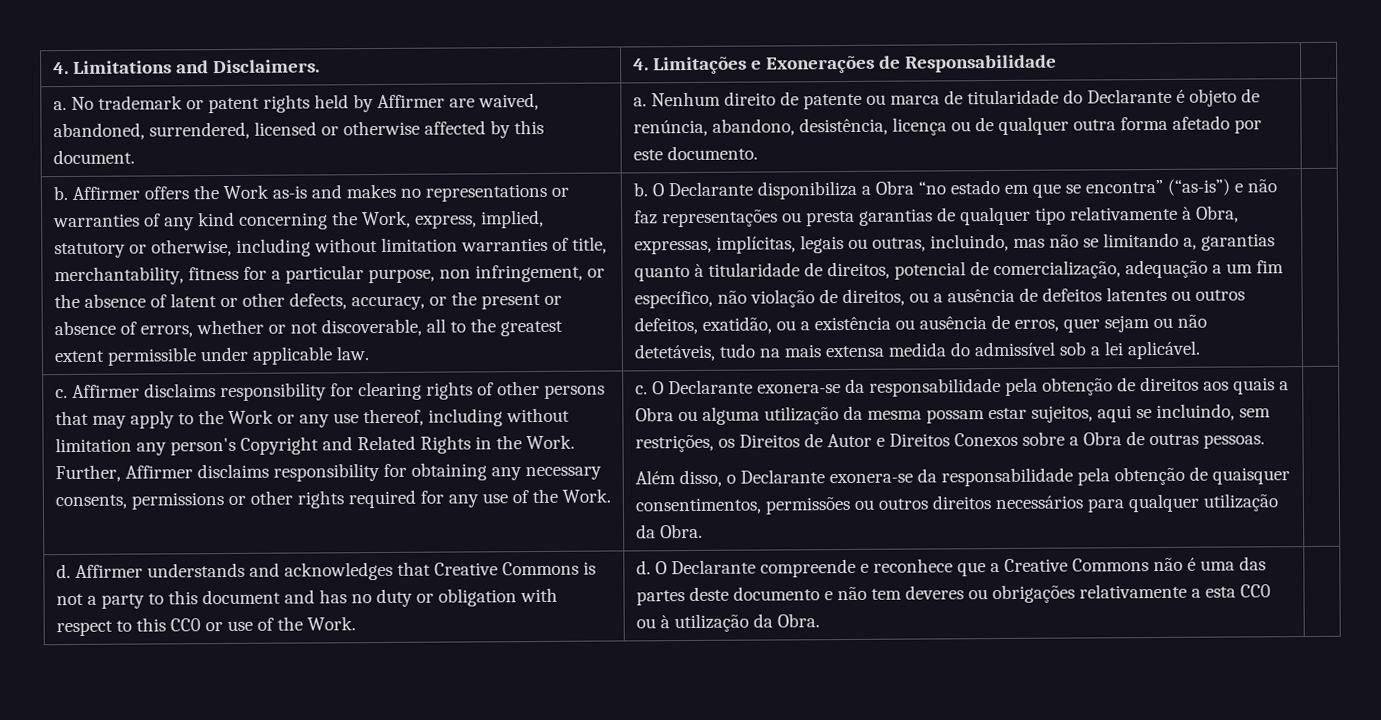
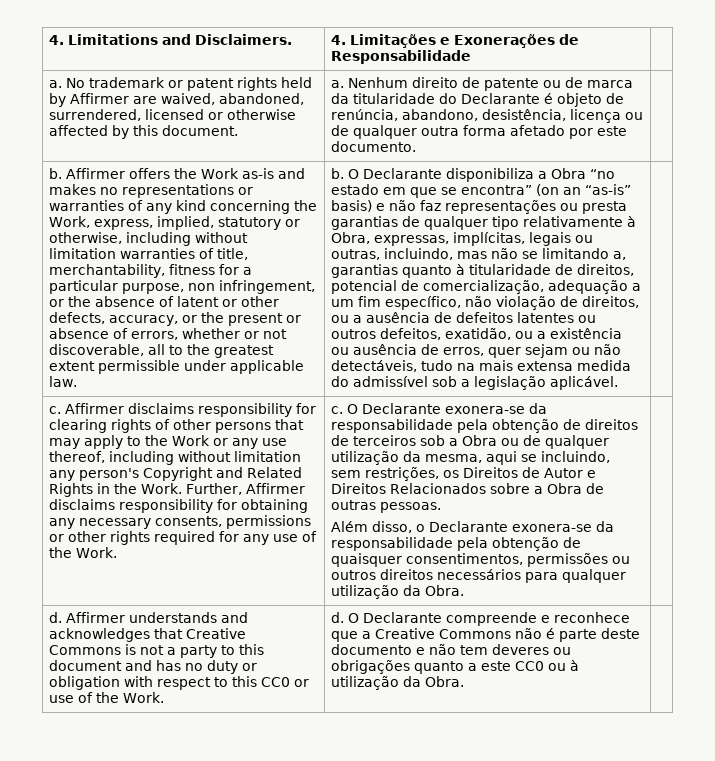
- Nenhum direito de patente ou marca de titularidade do Declarante é objeto de renúncia, abandono, desistência, licença ou de qualquer outra forma afetado por este documento.
+ Nenhum direito de patente ou de marca da titularidade do Declarante é objeto de renúncia, abandono, desistência, licença ou de qualquer outra forma afetado por este documento.
- O Declarante disponibiliza a Obra “no estado em que se encontra” (“as-is”) e não faz representações ou presta garantias de qualquer tipo relativamente à Obra, expressas, implícitas, legais ou outras, incluindo, mas não se limitando a, garantias quanto à titularidade de direitos, potencial de comercialização, adequação a um fim específico, não violação de direitos, ou a ausência de defeitos latentes ou outros defeitos, exatidão, ou a existência ou ausência de erros, quer sejam ou não detetáveis, tudo na mais extensa medida do admissível sob a lei aplicável.
+ O Declarante disponibiliza a Obra “no estado em que se encontra” (on an “as-is” basis) e não faz representações ou presta garantias de qualquer tipo relativamente à Obra, expressas, implícitas, legais ou outras, incluindo, mas não se limitando a, garantias quanto à titularidade de direitos, potencial de comercialização, adequação a um fim específico, não violação de direitos, ou a ausência de defeitos latentes ou outros defeitos, exatidão, ou a existência ou ausência de erros, quer sejam ou não detectáveis, tudo na mais extensa medida do admissível sob a legislação aplicável.
- O Declarante exonera-se da responsabilidade pela obtenção de direitos aos quais a Obra ou alguma utilização da mesma possam estar sujeitos, aqui se incluindo, sem restrições, os Direitos de Autor e Direitos Conexos sobre a Obra de outras pessoas.
+ O Declarante exonera-se da responsabilidade pela obtenção de direitos de terceiros sob a Obra ou de qualquer utilização da mesma, aqui se incluindo, sem restrições, os Direitos de Autor e Direitos Relacionados sobre a Obra de outras pessoas.
- O Declarante compreende e reconhece que a Creative Commons não é uma das partes deste documento e não tem deveres ou obrigações relativamente a esta CC0 ou à utilização da Obra.
+ O Declarante compreende e reconhece que a Creative Commons não é parte deste documento e não tem deveres ou obrigações quanto a este CC0 ou à utilização da Obra.

